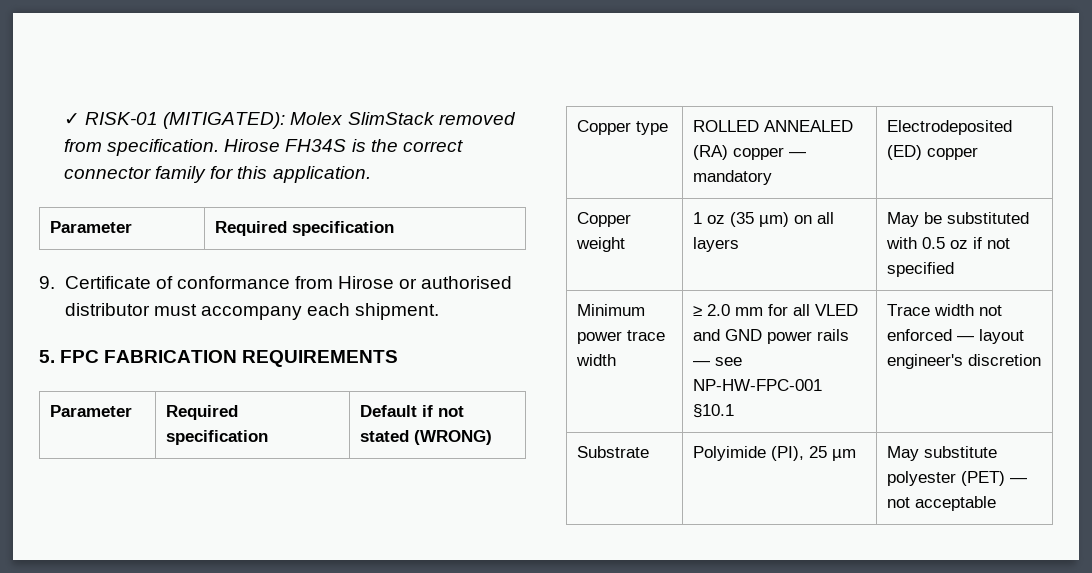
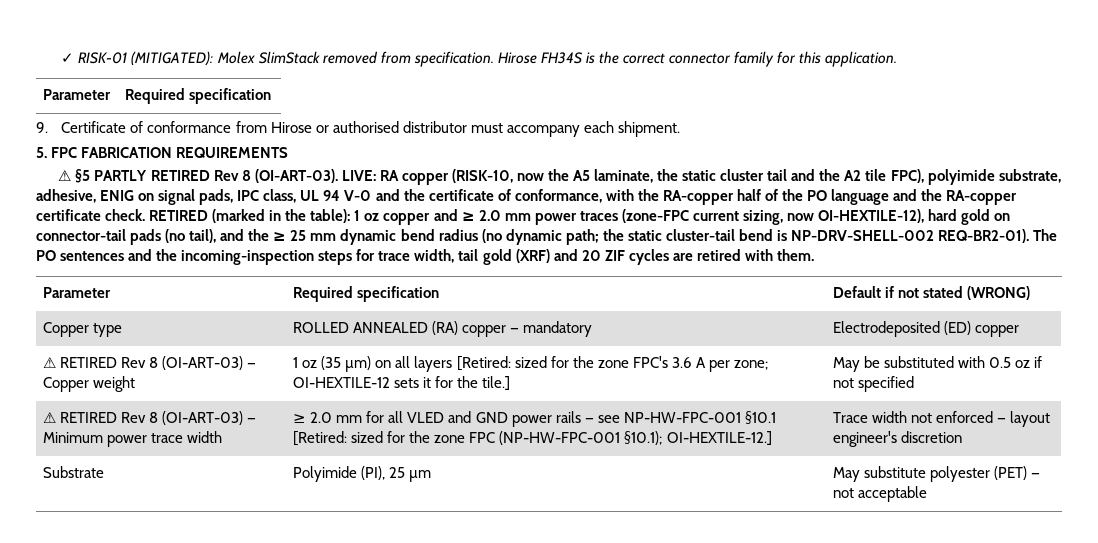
+ ⚠ §5 PARTLY RETIRED Rev 8 (OI-ART-03). LIVE: RA copper (RISK-10, now the A5 laminate, the static cluster tail and the A2 tile FPC), polyimide substrate, adhesive, ENIG on signal pads, IPC class, UL 94 V-0 and the certificate of conformance, with the RA-copper half of the PO language and the RA-copper certificate check. RETIRED (marked in the table): 1 oz copper and ≥ 2.0 mm power traces (zone-FPC current sizing, now OI-HEXTILE-12), hard gold on connector-tail pads (no tail), and the ≥ 25 mm dynamic bend radius (no dynamic path; the static cluster-tail bend is NP-DRV-SHELL-002 REQ-BR2-01). The PO sentences and the incoming-inspection steps for trace width, tail gold (XRF) and 20 ZIF cycles are retired with them.
- Copper weight | 1 oz (35 µm) on all layers | May be substituted with 0.5 oz if not specified
+ ⚠ RETIRED Rev 8 (OI-ART-03) — Copper weight | 1 oz (35 µm) on all layers [Retired: sized for the zone FPC's 3.6 A per zone; OI-HEXTILE-12 sets it for the tile.] | May be substituted with 0.5 oz if not specified
- Minimum power trace width
+ ⚠ RETIRED Rev 8 (OI-ART-03) — Minimum power trace width
- ≥ 2.0 mm for all VLED and GND power rails — see NP-HW-FPC-001 §10.1
+ ≥ 2.0 mm for all VLED and GND power rails — see NP-HW-FPC-001 §10.1 [Retired: sized for the zone FPC (NP-HW-FPC-001 §10.1); OI-HEXTILE-12.]

